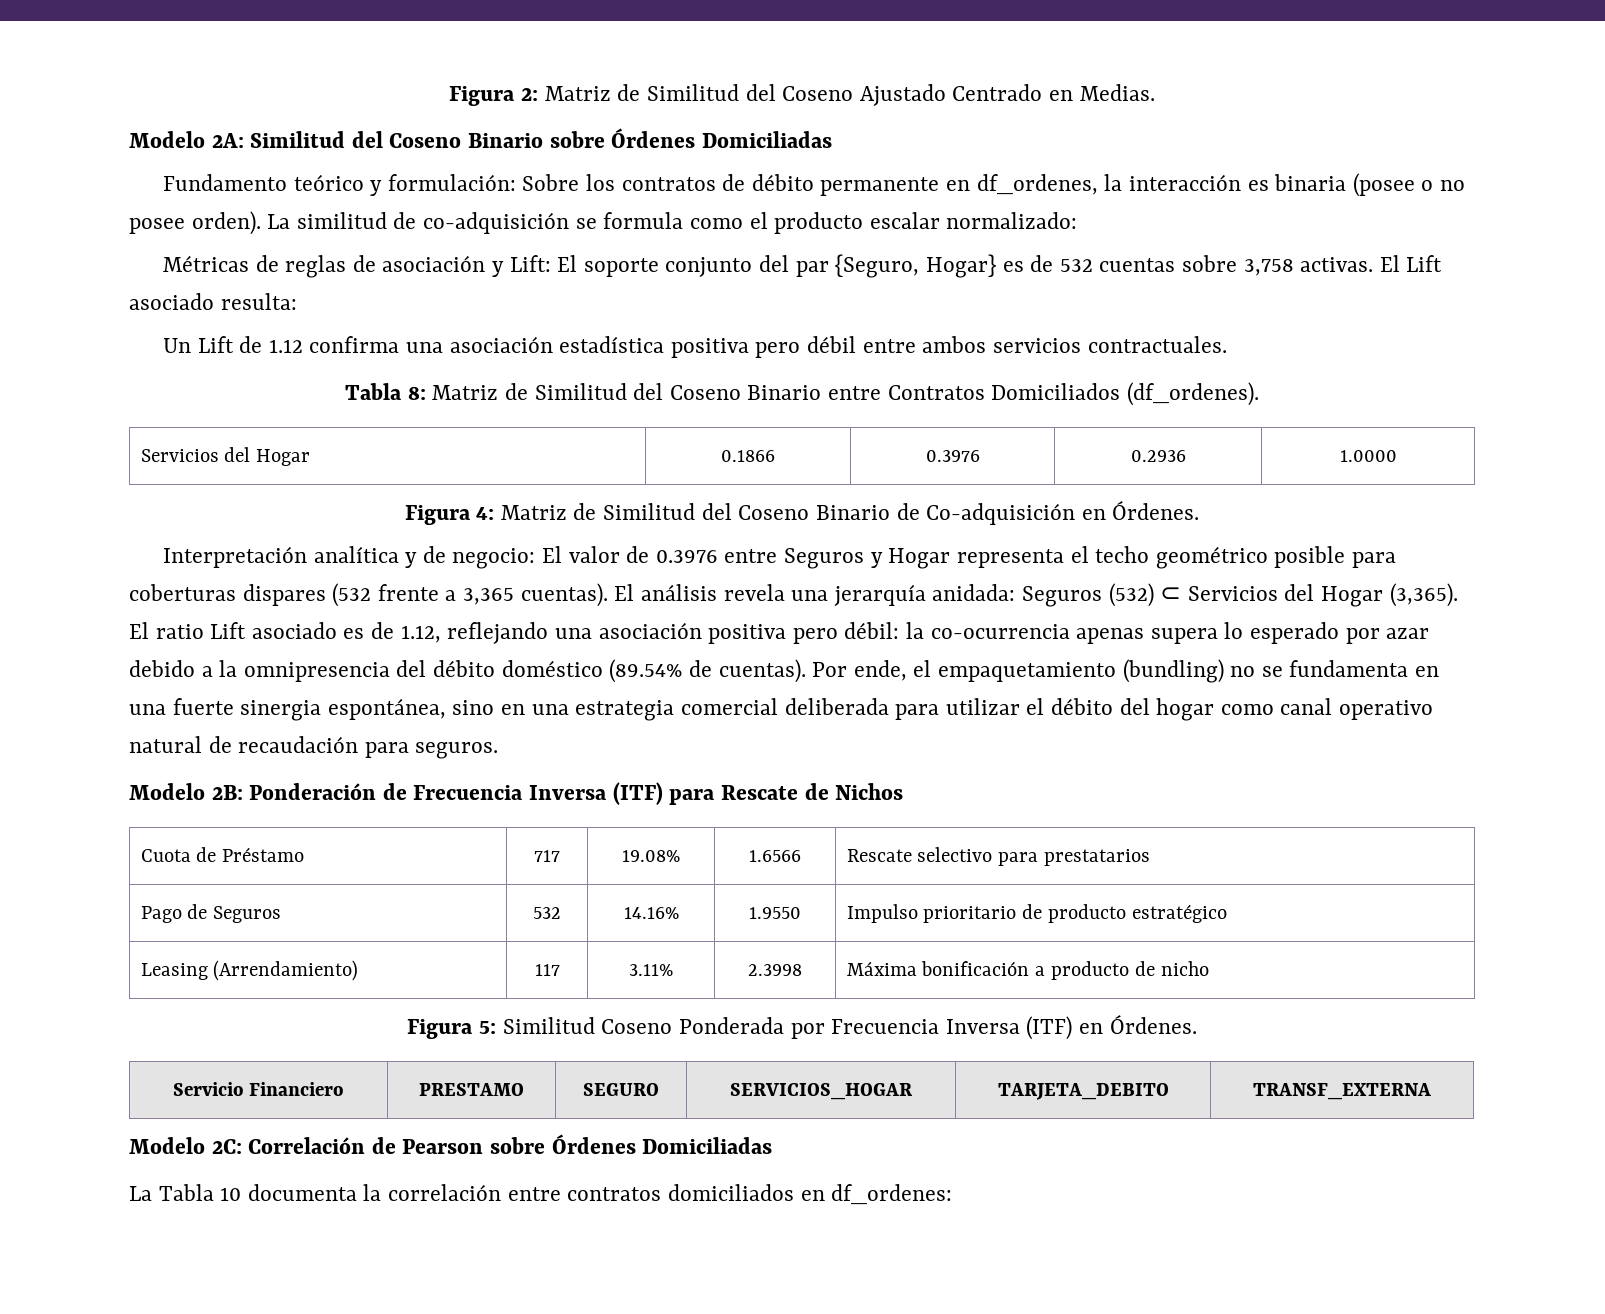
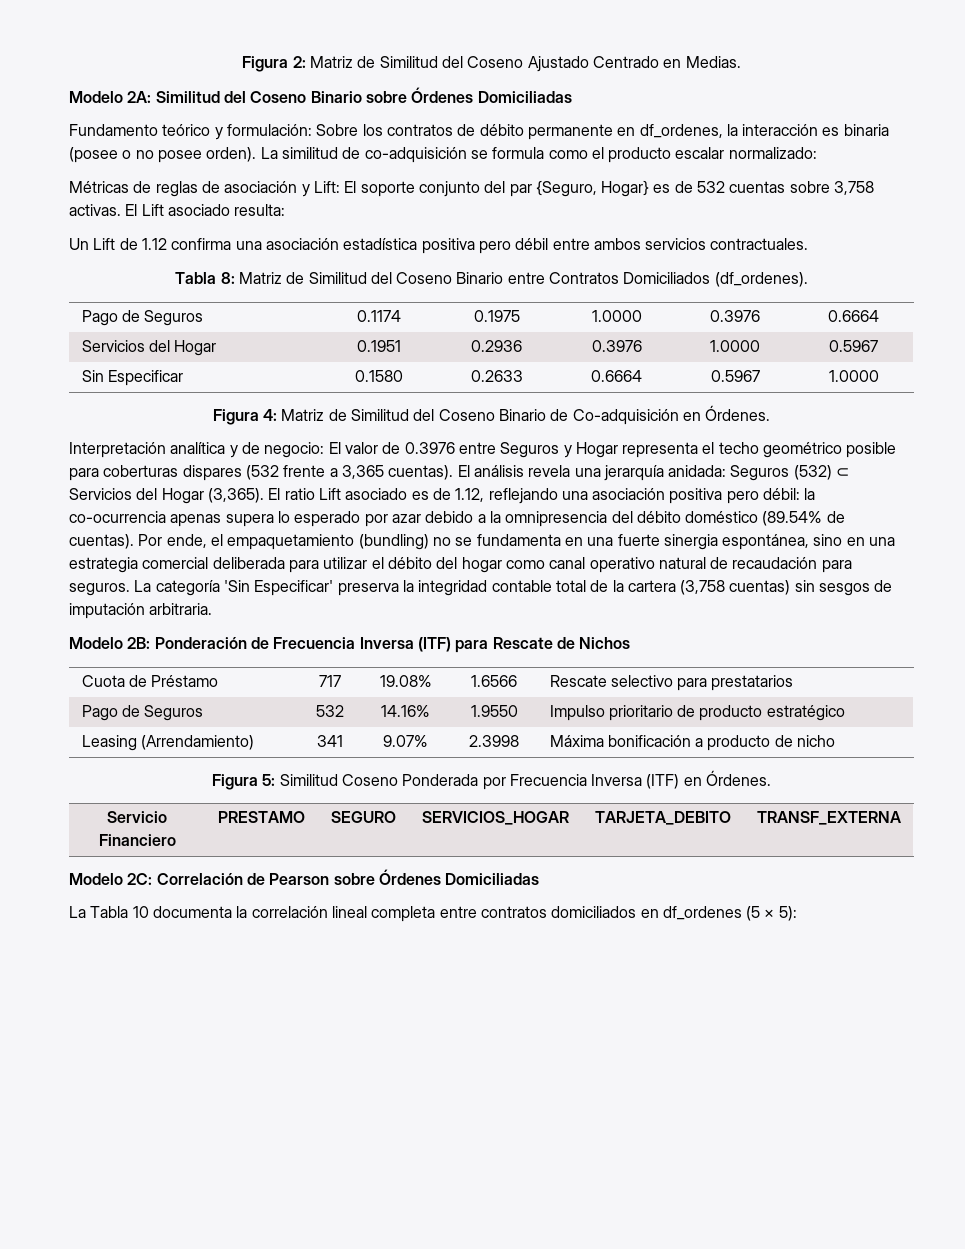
+ Pago de Seguros | 0.1174 | 0.1975 | 1.0000 | 0.3976 | 0.6664
- Servicios del Hogar | 0.1866 | 0.3976 | 0.2936 | 1.0000
+ Servicios del Hogar | 0.1951 | 0.2936 | 0.3976 | 1.0000 | 0.5967
+ Sin Especificar | 0.1580 | 0.2633 | 0.6664 | 0.5967 | 1.0000
+ La categoría 'Sin Especificar' preserva la integridad contable total de la cartera (3,758 cuentas) sin sesgos de imputación arbitraria.
- Leasing (Arrendamiento) | 117 | 3.11% | 2.3998 | Máxima bonificación a producto de nicho
+ Leasing (Arrendamiento) | 341 | 9.07% | 2.3998 | Máxima bonificación a producto de nicho
- La Tabla 10 documenta la correlación entre contratos domiciliados en df_ordenes:
+ La Tabla 10 documenta la correlación lineal completa entre contratos domiciliados en df_ordenes (5 × 5):

